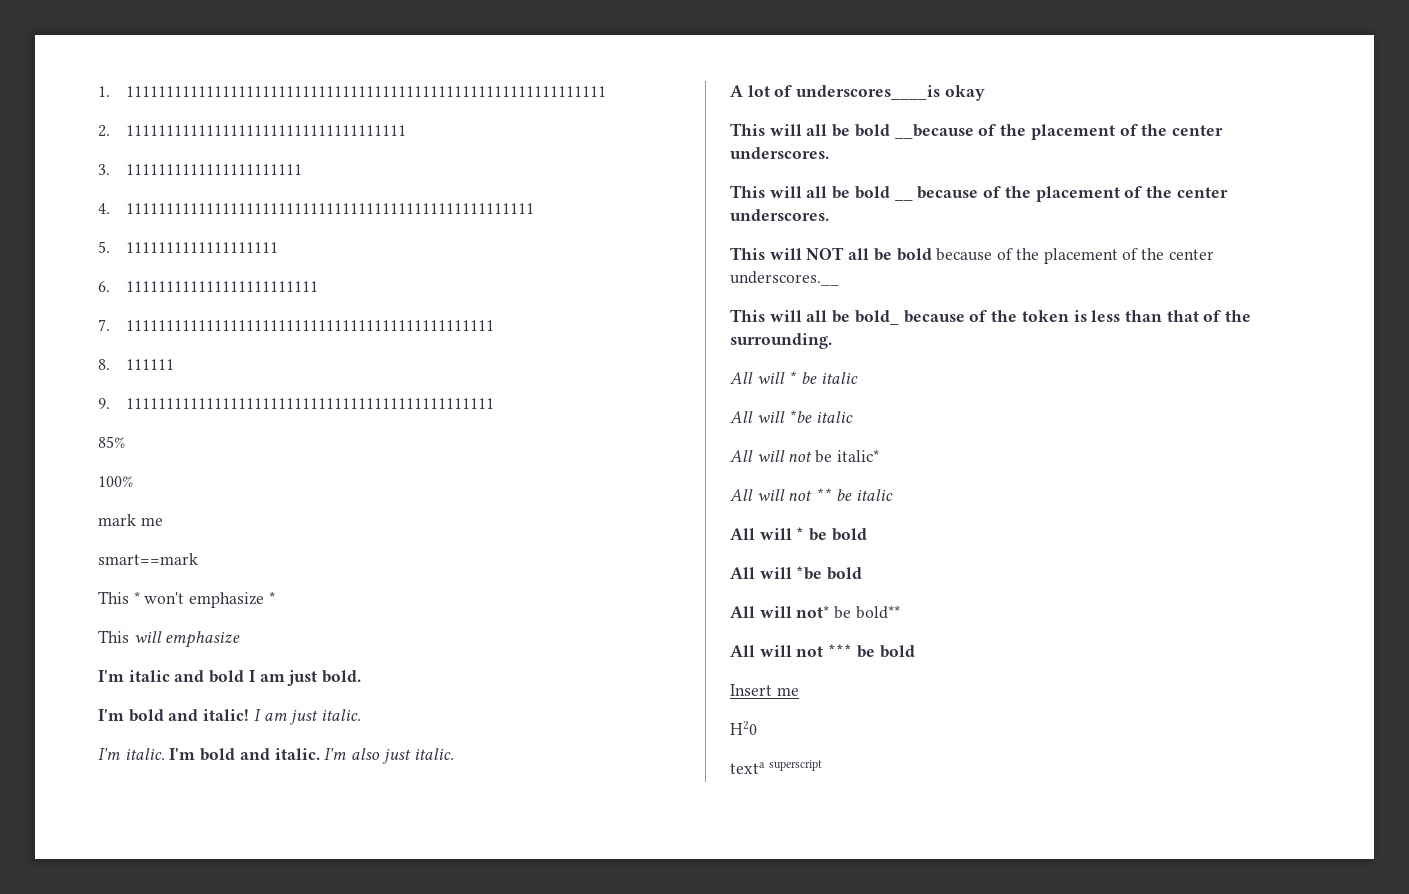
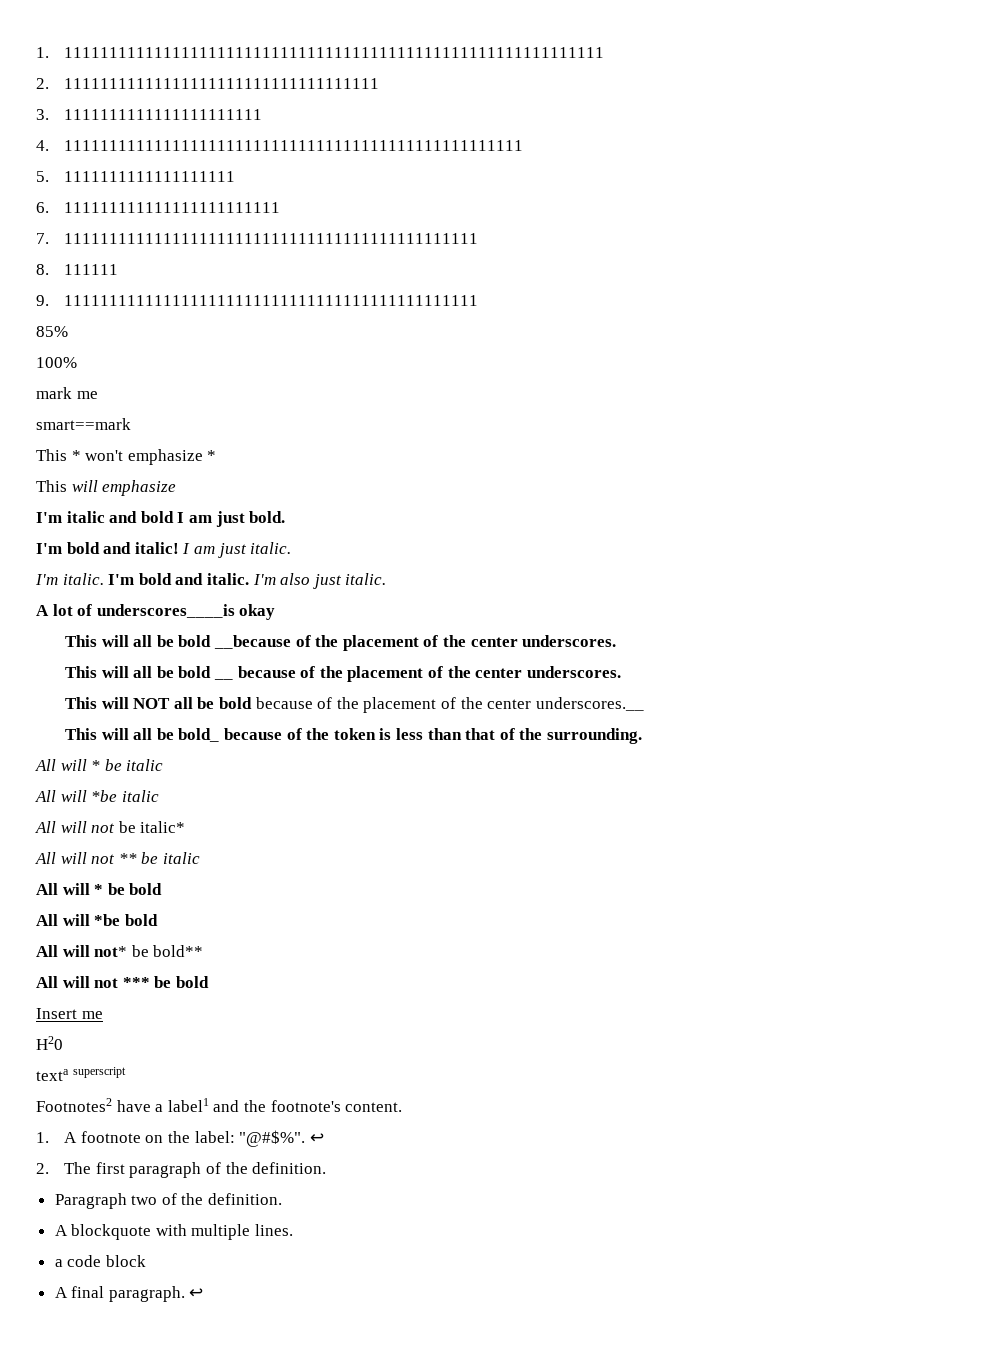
+ Footnotes2 have a label1 and the footnote's content.
+ 1. A footnote on the label: "@#$%". ↩
+ 2. The first paragraph of the definition.
+ Paragraph two of the definition.
+ A blockquote with multiple lines.
+ a code block
+ A final paragraph. ↩

